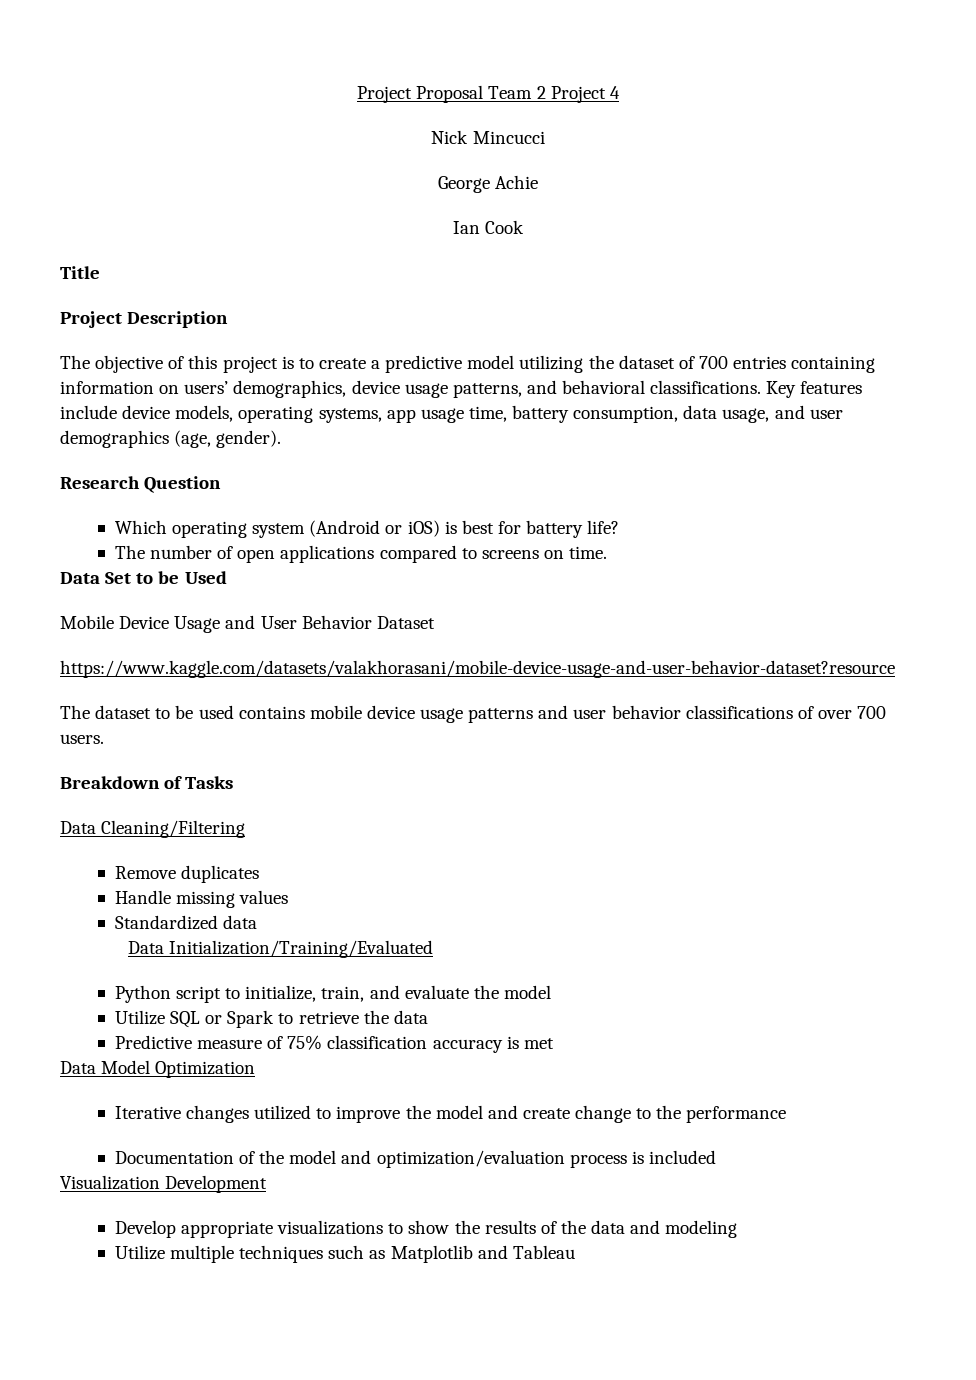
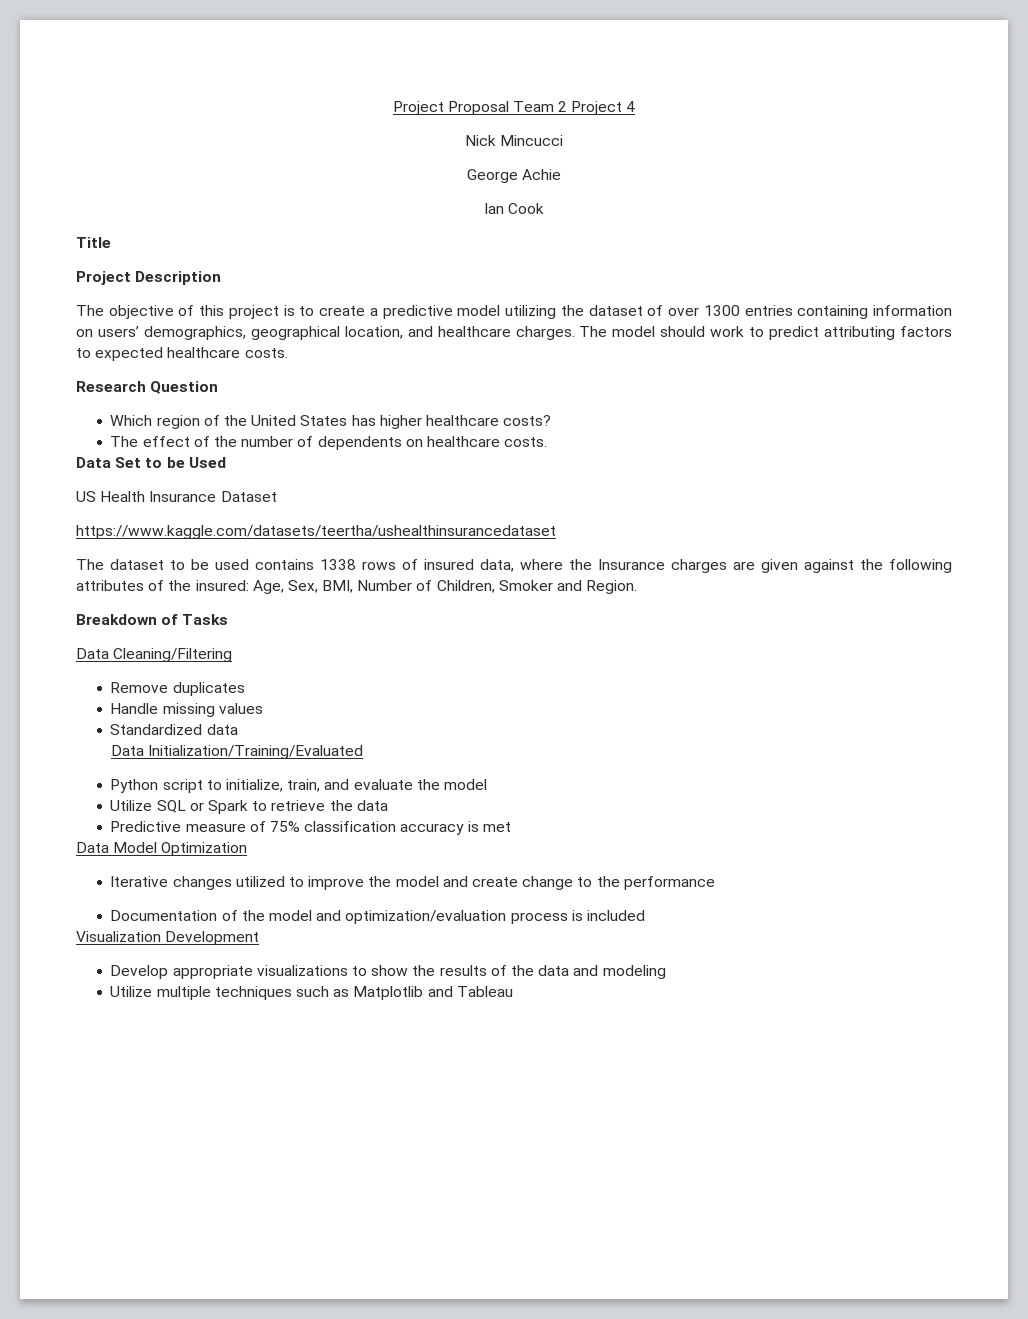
- The objective of this project is to create a predictive model utilizing the dataset of 700 entries containing information on users’ demographics, device usage patterns, and behavioral classifications. Key features include device models, operating systems, app usage time, battery consumption, data usage, and user demographics (age, gender).
+ The objective of this project is to create a predictive model utilizing the dataset of over 1300 entries containing information on users’ demographics, geographical location, and healthcare charges. The model should work to predict attributing factors to expected healthcare costs.
  Research Question
- Which operating system (Android or iOS) is best for battery life?
- The number of open applications compared to screens on time.
+ Which region of the United States has higher healthcare costs?
+ The effect of the number of dependents on healthcare costs.
- Mobile Device Usage and User Behavior Dataset
+ US Health Insurance Dataset
- https://www.kaggle.com/datasets/valakhorasani/mobile-device-usage-and-user-behavior-dataset?resource
+ https://www.kaggle.com/datasets/teertha/ushealthinsurancedataset
- The dataset to be used contains mobile device usage patterns and user behavior classifications of over 700 users.
+ The dataset to be used contains 1338 rows of insured data, where the Insurance charges are given against the following attributes of the insured: Age, Sex, BMI, Number of Children, Smoker and Region.

